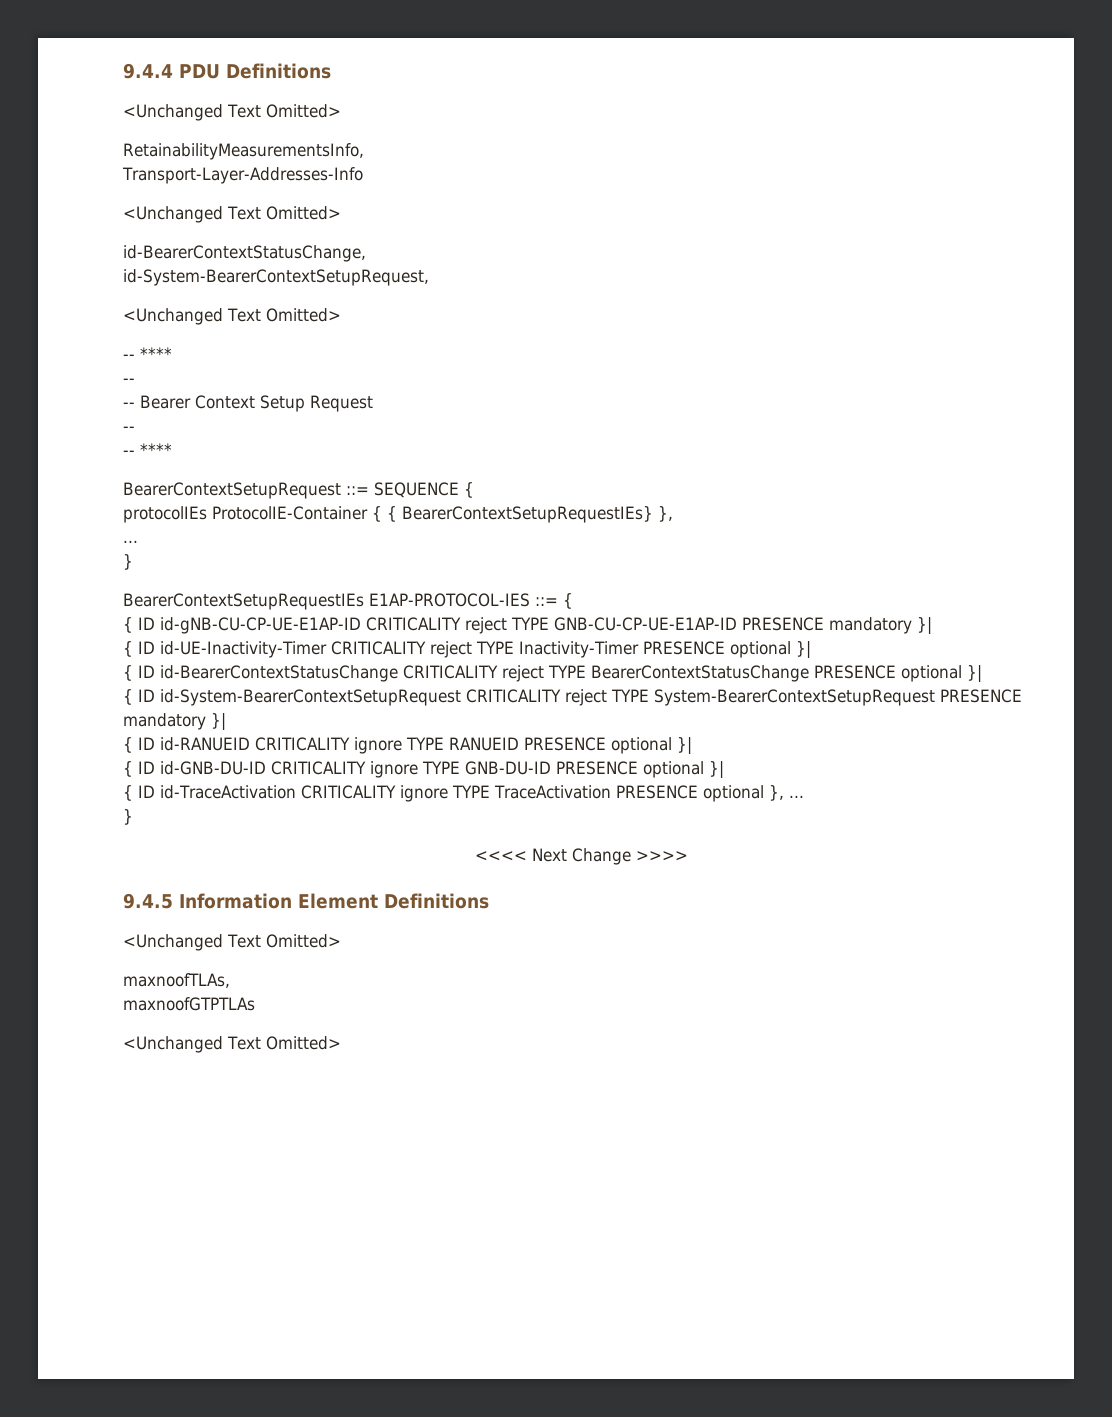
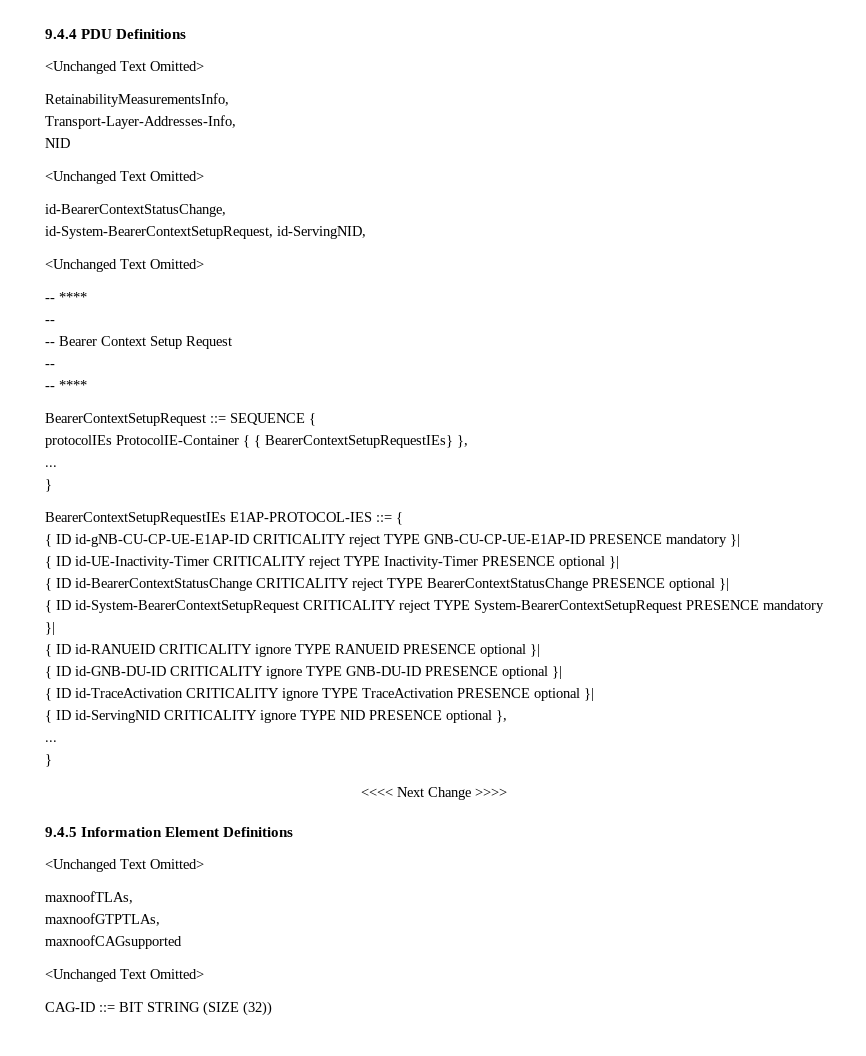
- Transport-Layer-Addresses-Info
+ Transport-Layer-Addresses-Info,
+ NID
- id-System-BearerContextSetupRequest,
+ id-System-BearerContextSetupRequest, id-ServingNID,
- { ID id-TraceActivation CRITICALITY ignore TYPE TraceActivation PRESENCE optional }, ...
+ { ID id-TraceActivation CRITICALITY ignore TYPE TraceActivation PRESENCE optional }|
+ { ID id-ServingNID CRITICALITY ignore TYPE NID PRESENCE optional },
+ ...
- maxnoofGTPTLAs
+ maxnoofGTPTLAs,
+ maxnoofCAGsupported
  <Unchanged Text Omitted>
+ CAG-ID ::= BIT STRING (SIZE (32))

